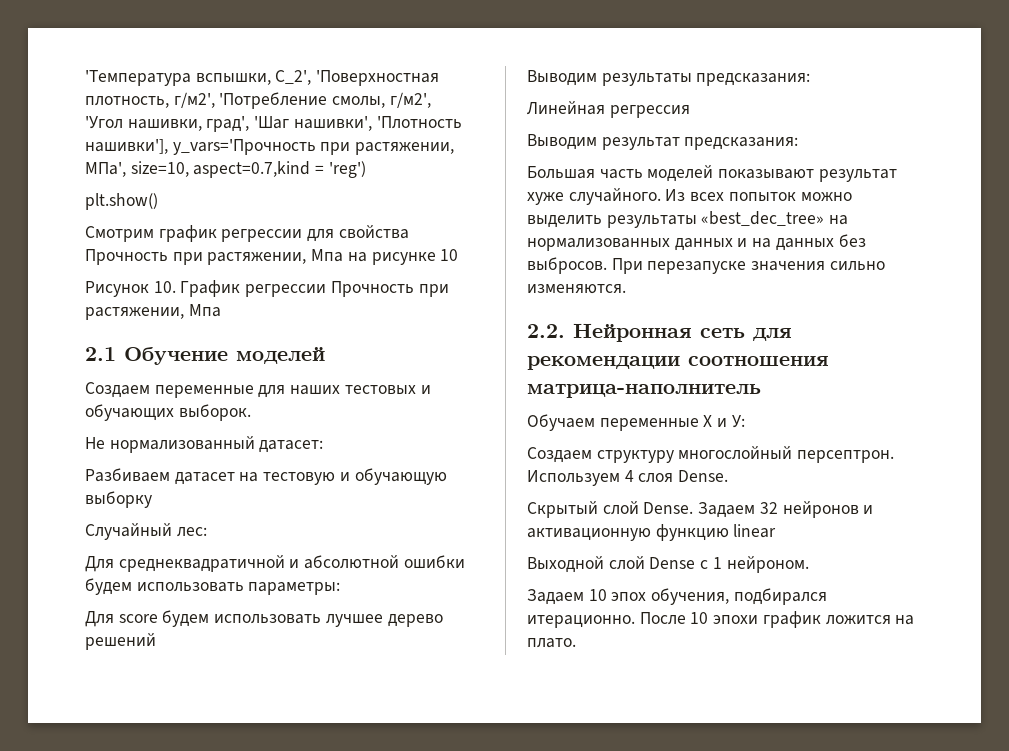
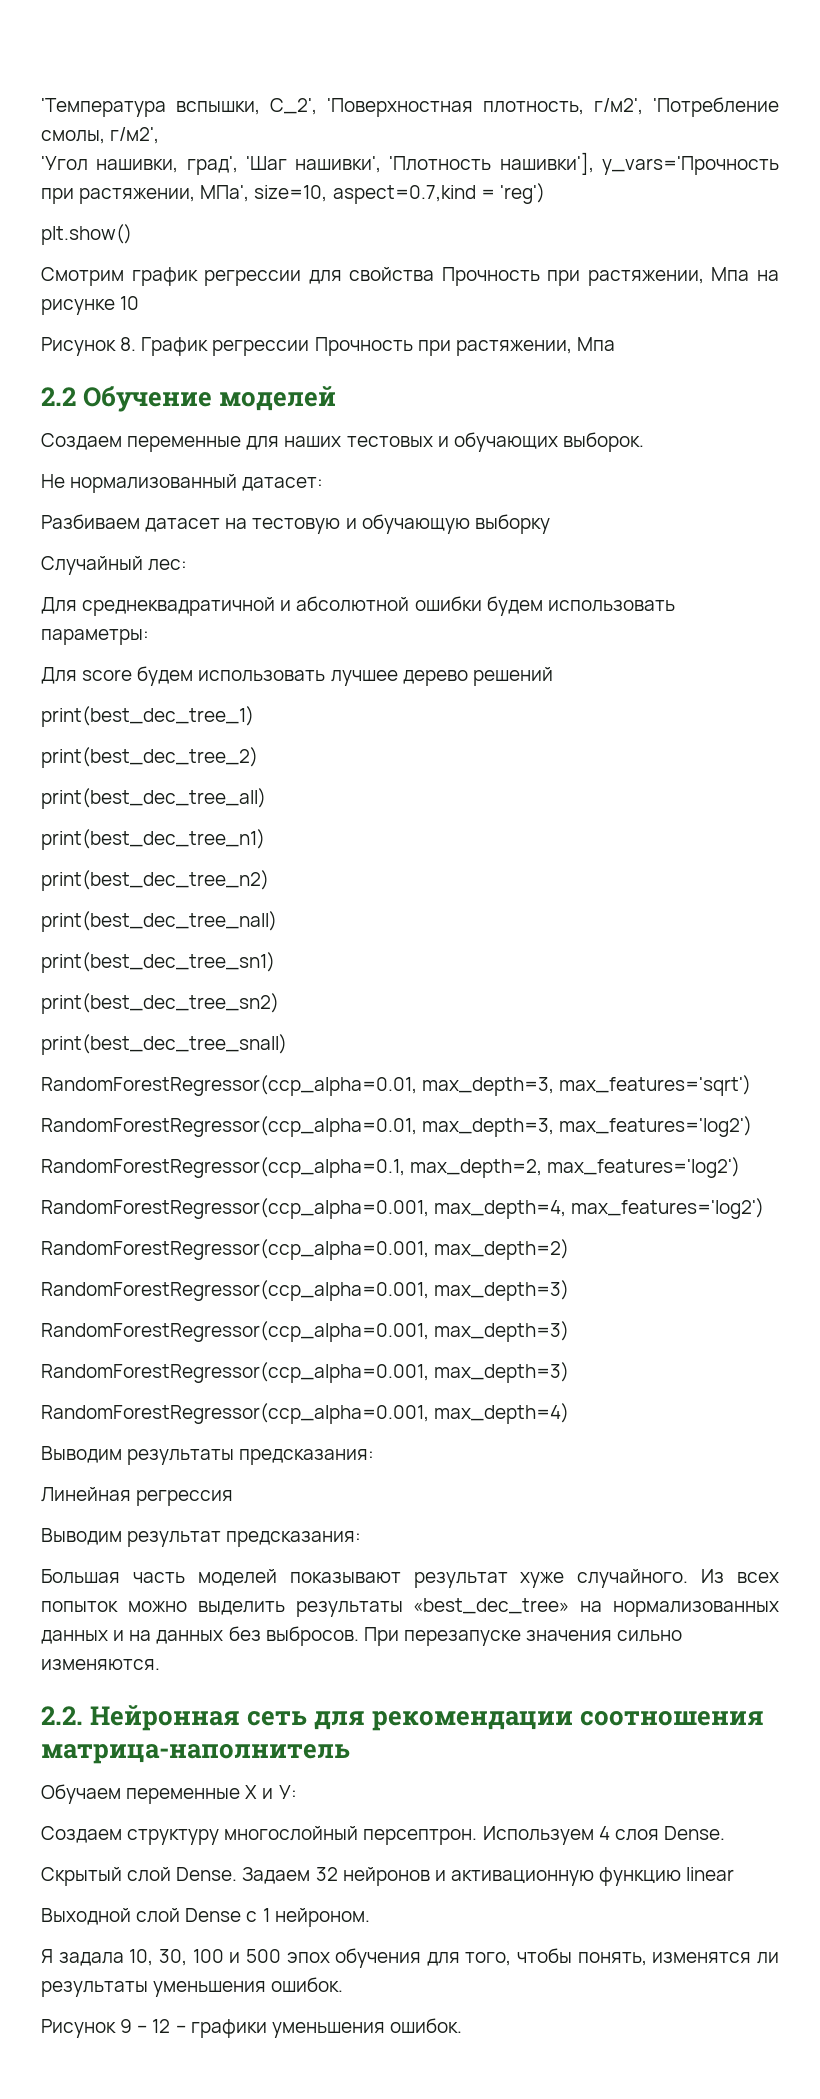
- Рисунок 10. График регрессии Прочность при растяжении, Мпа
+ Рисунок 8. График регрессии Прочность при растяжении, Мпа
- 2.1 Обучение моделей
+ 2.2 Обучение моделей
+ print(best_dec_tree_1)
+ print(best_dec_tree_2)
+ print(best_dec_tree_all)
+ print(best_dec_tree_n1)
+ print(best_dec_tree_n2)
+ print(best_dec_tree_nall)
+ print(best_dec_tree_sn1)
+ print(best_dec_tree_sn2)
+ print(best_dec_tree_snall)
+ RandomForestRegressor(ccp_alpha=0.01, max_depth=3, max_features='sqrt')
+ RandomForestRegressor(ccp_alpha=0.01, max_depth=3, max_features='log2')
+ RandomForestRegressor(ccp_alpha=0.1, max_depth=2, max_features='log2')
+ RandomForestRegressor(ccp_alpha=0.001, max_depth=4, max_features='log2')
+ RandomForestRegressor(ccp_alpha=0.001, max_depth=2)
+ RandomForestRegressor(ccp_alpha=0.001, max_depth=3)
+ RandomForestRegressor(ccp_alpha=0.001, max_depth=3)
+ RandomForestRegressor(ccp_alpha=0.001, max_depth=3)
+ RandomForestRegressor(ccp_alpha=0.001, max_depth=4)
- Задаем 10 эпох обучения, подбирался итерационно. После 10 эпохи график ложится на плато.
+ Я задала 10, 30, 100 и 500 эпох обучения для того, чтобы понять, изменятся ли результаты уменьшения ошибок.
+ Рисунок 9 – 12 – графики уменьшения ошибок.

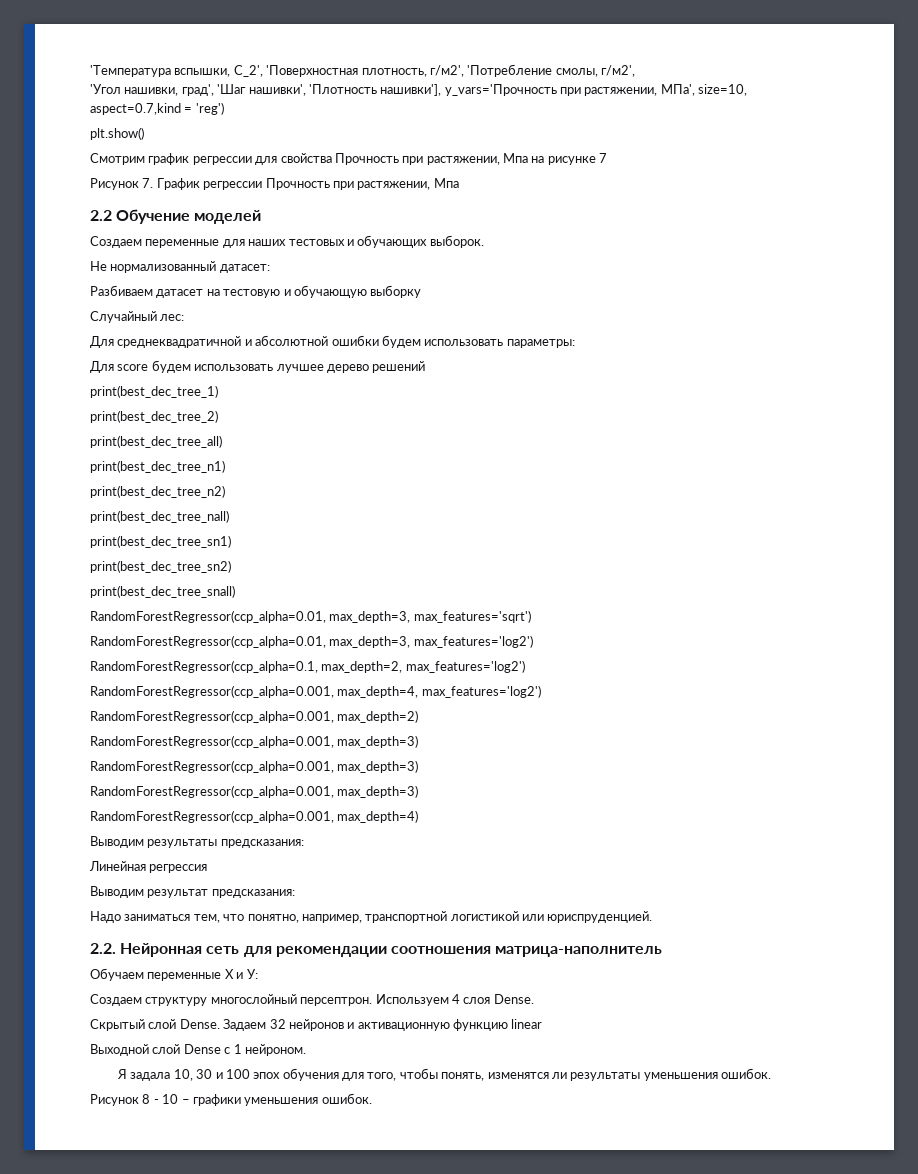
- Смотрим график регрессии для свойства Прочность при растяжении, Мпа на рисунке 10
- Рисунок 8. График регрессии Прочность при растяжении, Мпа
+ Смотрим график регрессии для свойства Прочность при растяжении, Мпа на рисунке 7
+ Рисунок 7. График регрессии Прочность при растяжении, Мпа
- Большая часть моделей показывают результат хуже случайного. Из всех попыток можно выделить результаты «best_dec_tree» на нормализованных данных и на данных без выбросов. При перезапуске значения сильно изменяются.
+ Надо заниматься тем, что понятно, например, транспортной логистикой или юриспруденцией.
- Я задала 10, 30, 100 и 500 эпох обучения для того, чтобы понять, изменятся ли результаты уменьшения ошибок.
+ Я задала 10, 30 и 100 эпох обучения для того, чтобы понять, изменятся ли результаты уменьшения ошибок.
- Рисунок 9 – 12 – графики уменьшения ошибок.
+ Рисунок 8 - 10 – графики уменьшения ошибок.

